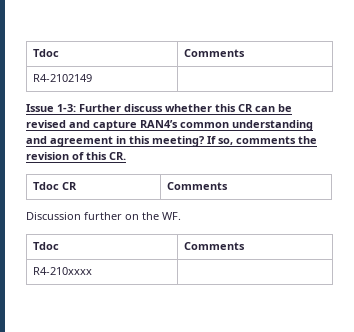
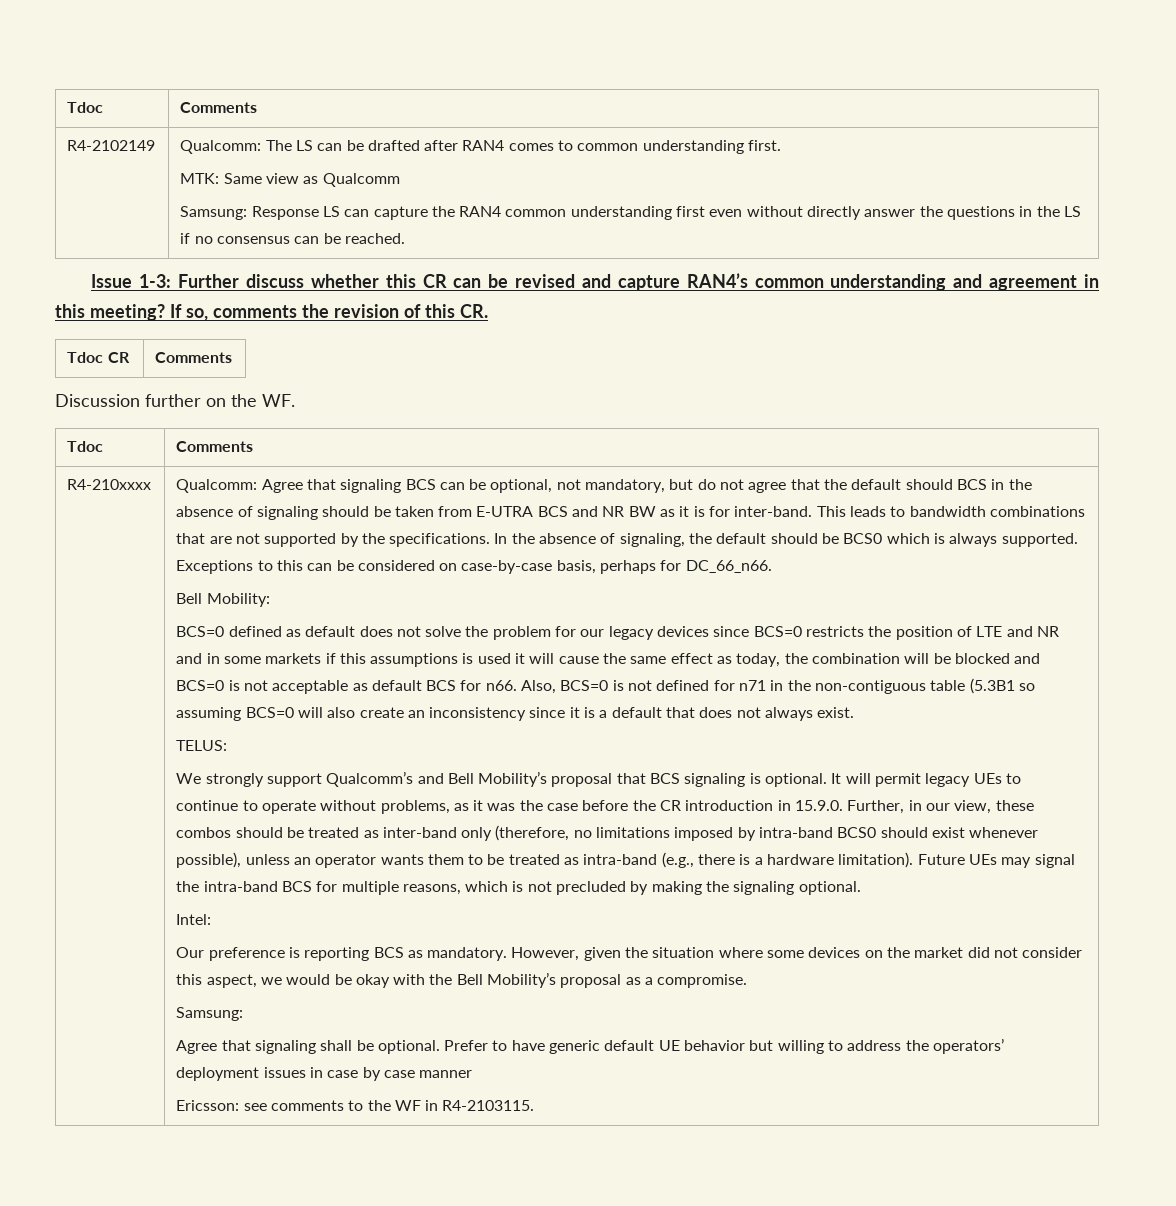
+ Qualcomm: The LS can be drafted after RAN4 comes to common understanding first.
+ MTK: Same view as Qualcomm
+ Samsung: Response LS can capture the RAN4 common understanding first even without directly answer the questions in the LS if no consensus can be reached.
+ Qualcomm: Agree that signaling BCS can be optional, not mandatory, but do not agree that the default should BCS in the absence of signaling should be taken from E-UTRA BCS and NR BW as it is for inter-band. This leads to bandwidth combinations that are not supported by the specifications. In the absence of signaling, the default should be BCS0 which is always supported. Exceptions to this can be considered on case-by-case basis, perhaps for DC_66_n66.
+ Bell Mobility:
+ BCS=0 defined as default does not solve the problem for our legacy devices since BCS=0 restricts the position of LTE and NR and in some markets if this assumptions is used it will cause the same effect as today, the combination will be blocked and BCS=0 is not acceptable as default BCS for n66. Also, BCS=0 is not defined for n71 in the non-contiguous table (5.3B1 so assuming BCS=0 will also create an inconsistency since it is a default that does not always exist.
+ TELUS:
+ We strongly support Qualcomm’s and Bell Mobility’s proposal that BCS signaling is optional. It will permit legacy UEs to continue to operate without problems, as it was the case before the CR introduction in 15.9.0. Further, in our view, these combos should be treated as inter-band only (therefore, no limitations imposed by intra-band BCS0 should exist whenever possible), unless an operator wants them to be treated as intra-band (e.g., there is a hardware limitation). Future UEs may signal the intra-band BCS for multiple reasons, which is not precluded by making the signaling optional.
+ Intel:
+ Our preference is reporting BCS as mandatory. However, given the situation where some devices on the market did not consider this aspect, we would be okay with the Bell Mobility’s proposal as a compromise.
+ Samsung:
+ Agree that signaling shall be optional. Prefer to have generic default UE behavior but willing to address the operators’ deployment issues in case by case manner
+ Ericsson: see comments to the WF in R4-2103115.

